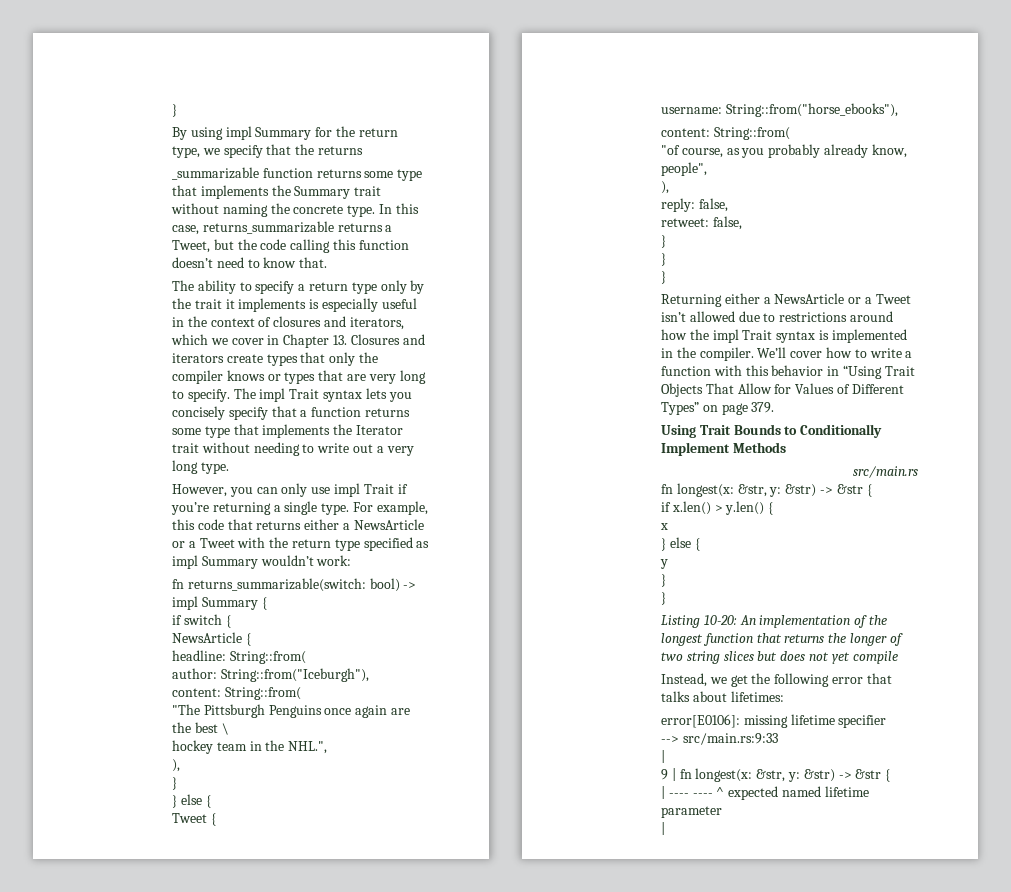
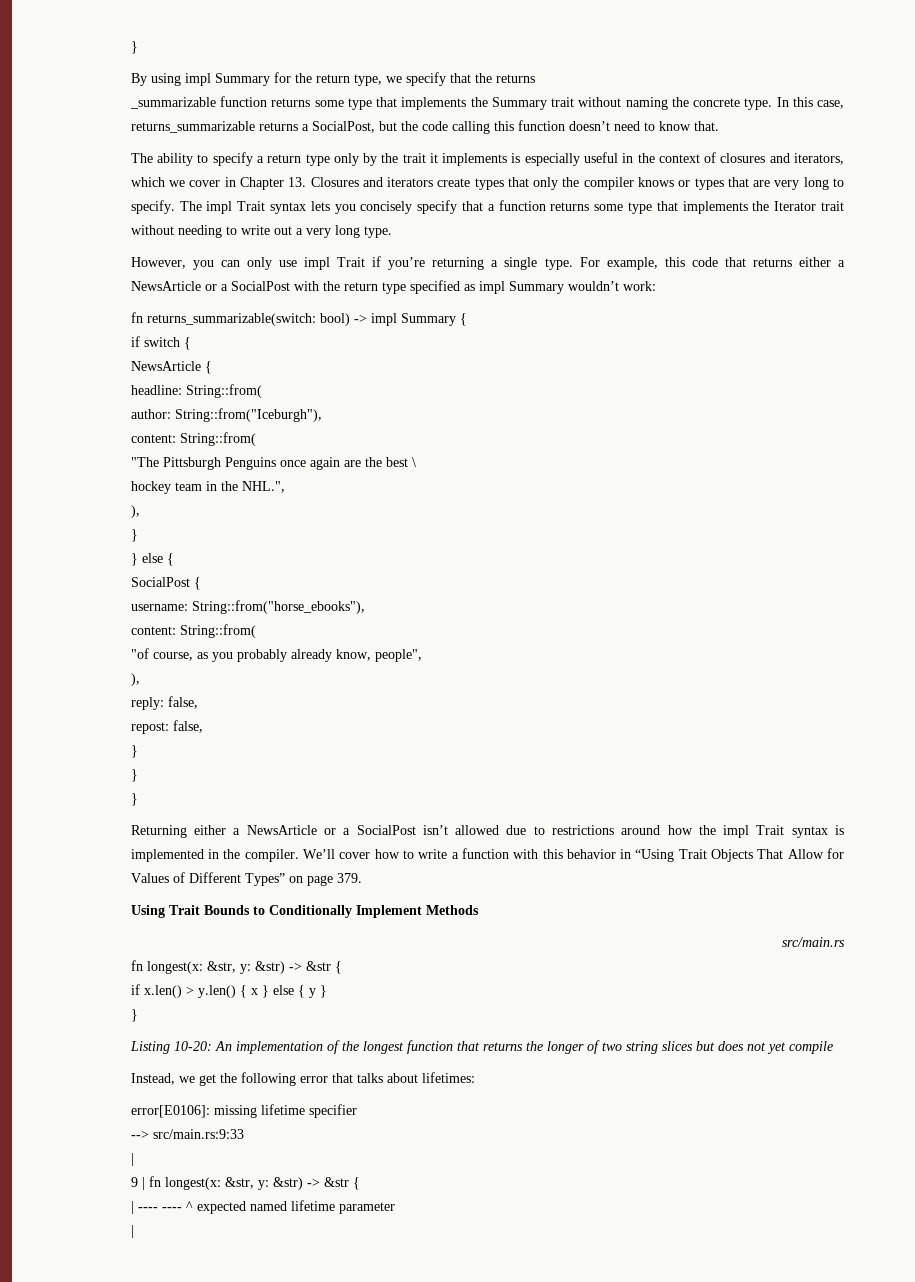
- In this case, returns_summarizable returns a Tweet, but the code calling this function doesn’t need to know that.
+ In this case, returns_summarizable returns a SocialPost, but the code calling this function doesn’t need to know that.
- For example, this code that returns either a NewsArticle or a Tweet with the return type specified as impl Summary wouldn’t work:
+ For example, this code that returns either a NewsArticle or a SocialPost with the return type specified as impl Summary wouldn’t work:
- Tweet {
+ SocialPost {
- retweet: false,
+ repost: false,
- Returning either a NewsArticle or a Tweet isn’t allowed due to restrictions around how the impl Trait syntax is implemented in the compiler.
+ Returning either a NewsArticle or a SocialPost isn’t allowed due to restrictions around how the impl Trait syntax is implemented in the compiler.
- if x.len() > y.len() {
- x
- } else {
- y
- }
+ if x.len() > y.len() { x } else { y }

